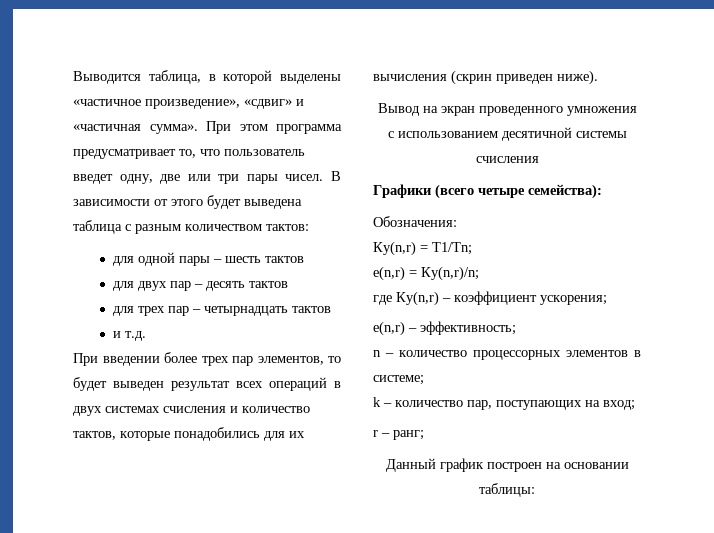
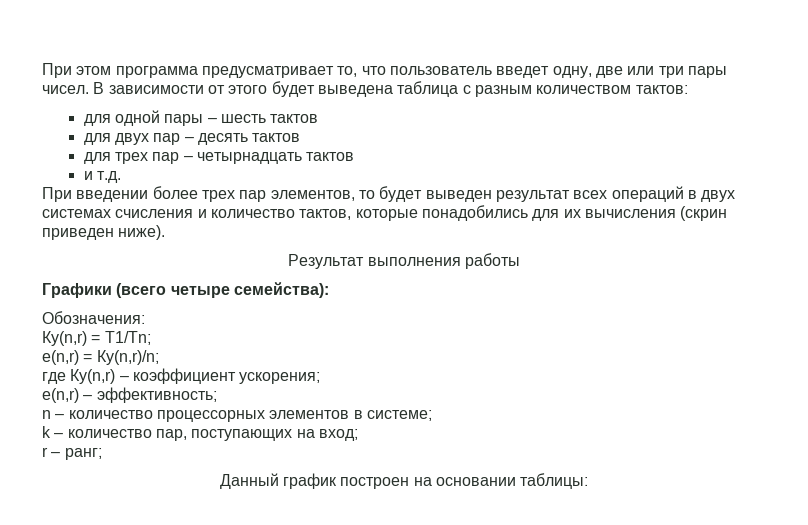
- Выводится таблица, в которой выделены «частичное произведение», «сдвиг» и «частичная сумма».
- Вывод на экран проведенного умножения с использованием десятичной системы счисления
+ Результат выполнения работы

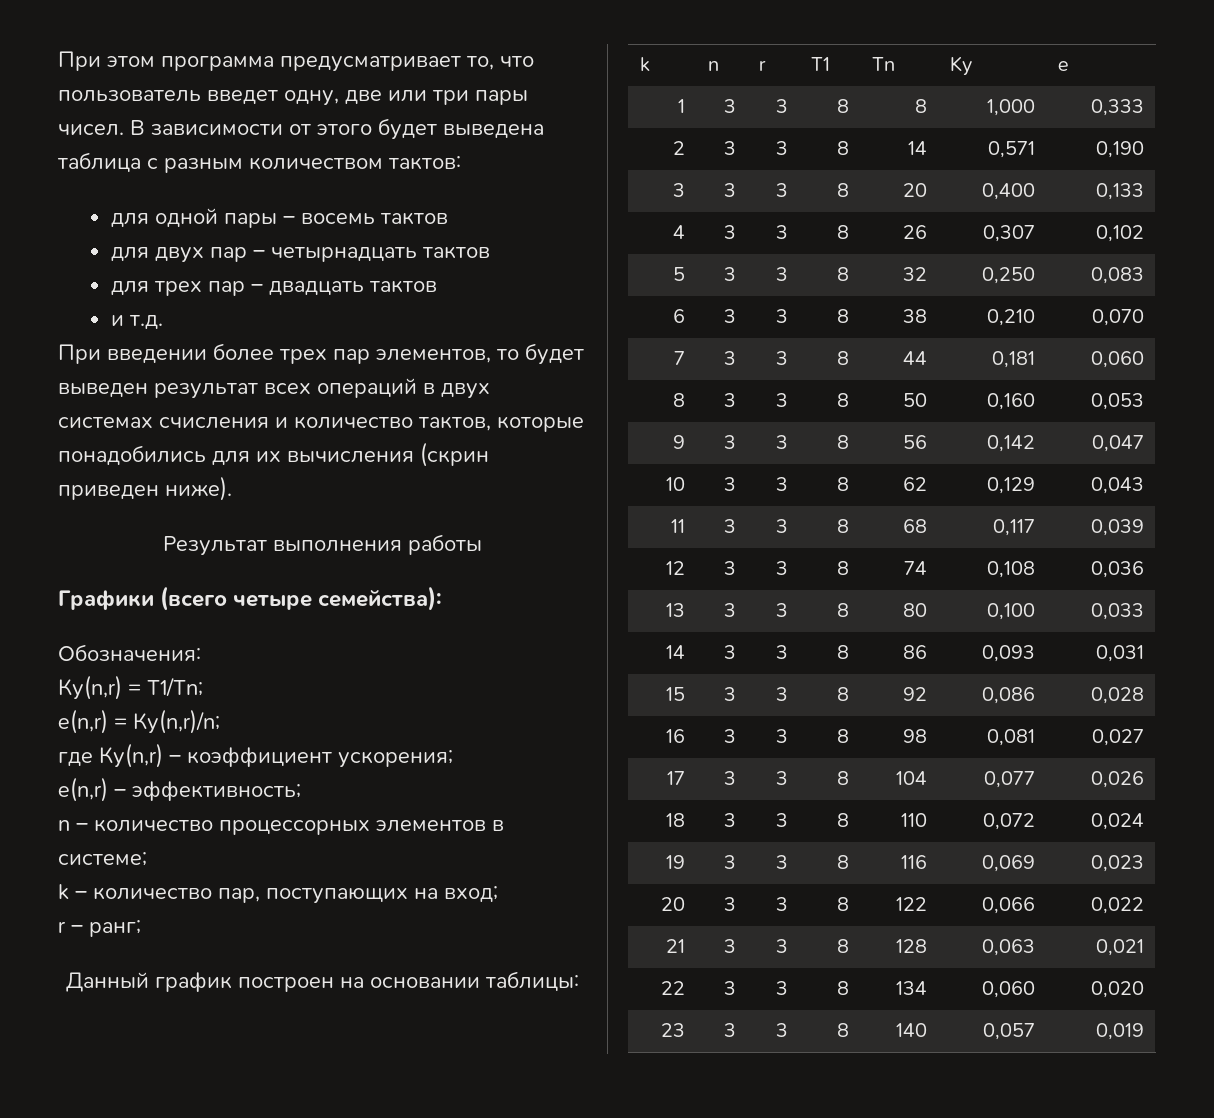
- для одной пары – шесть тактов
+ для одной пары – восемь тактов
- для двух пар – десять тактов
+ для двух пар – четырнадцать тактов
- для трех пар – четырнадцать тактов
+ для трех пар – двадцать тактов
+ k | n | r | T1 | Tn | Ky | e
+ 1 | 3 | 3 | 8 | 8 | 1,000 | 0,333
+ 2 | 3 | 3 | 8 | 14 | 0,571 | 0,190
+ 3 | 3 | 3 | 8 | 20 | 0,400 | 0,133
+ 4 | 3 | 3 | 8 | 26 | 0,307 | 0,102
+ 5 | 3 | 3 | 8 | 32 | 0,250 | 0,083
+ 6 | 3 | 3 | 8 | 38 | 0,210 | 0,070
+ 7 | 3 | 3 | 8 | 44 | 0,181 | 0,060
+ 8 | 3 | 3 | 8 | 50 | 0,160 | 0,053
+ 9 | 3 | 3 | 8 | 56 | 0,142 | 0,047
+ 10 | 3 | 3 | 8 | 62 | 0,129 | 0,043
+ 11 | 3 | 3 | 8 | 68 | 0,117 | 0,039
+ 12 | 3 | 3 | 8 | 74 | 0,108 | 0,036
+ 13 | 3 | 3 | 8 | 80 | 0,100 | 0,033
+ 14 | 3 | 3 | 8 | 86 | 0,093 | 0,031
+ 15 | 3 | 3 | 8 | 92 | 0,086 | 0,028
+ 16 | 3 | 3 | 8 | 98 | 0,081 | 0,027
+ 17 | 3 | 3 | 8 | 104 | 0,077 | 0,026
+ 18 | 3 | 3 | 8 | 110 | 0,072 | 0,024
+ 19 | 3 | 3 | 8 | 116 | 0,069 | 0,023
+ 20 | 3 | 3 | 8 | 122 | 0,066 | 0,022
+ 21 | 3 | 3 | 8 | 128 | 0,063 | 0,021
+ 22 | 3 | 3 | 8 | 134 | 0,060 | 0,020
+ 23 | 3 | 3 | 8 | 140 | 0,057 | 0,019

